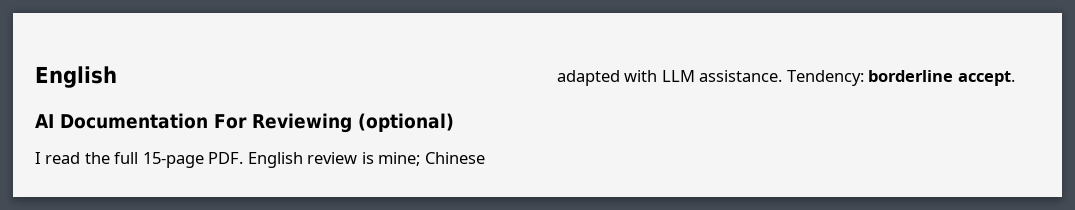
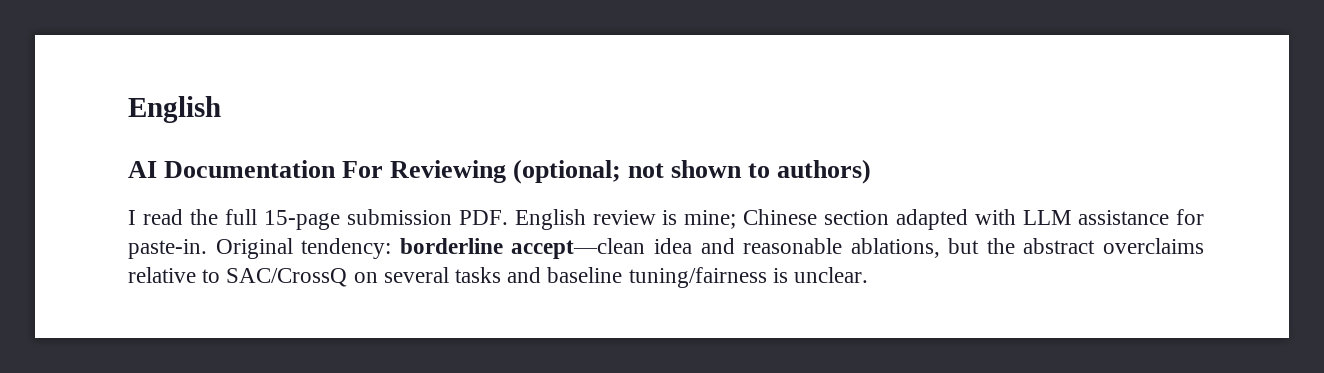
- AI Documentation For Reviewing (optional)
+ AI Documentation For Reviewing (optional; not shown to authors)
- I read the full 15-page PDF. English review is mine; Chinese adapted with LLM assistance. Tendency: borderline accept.
+ I read the full 15-page submission PDF. English review is mine; Chinese section adapted with LLM assistance for paste-in. Original tendency: borderline accept—clean idea and reasonable ablations, but the abstract overclaims relative to SAC/CrossQ on several tasks and baseline tuning/fairness is unclear.

